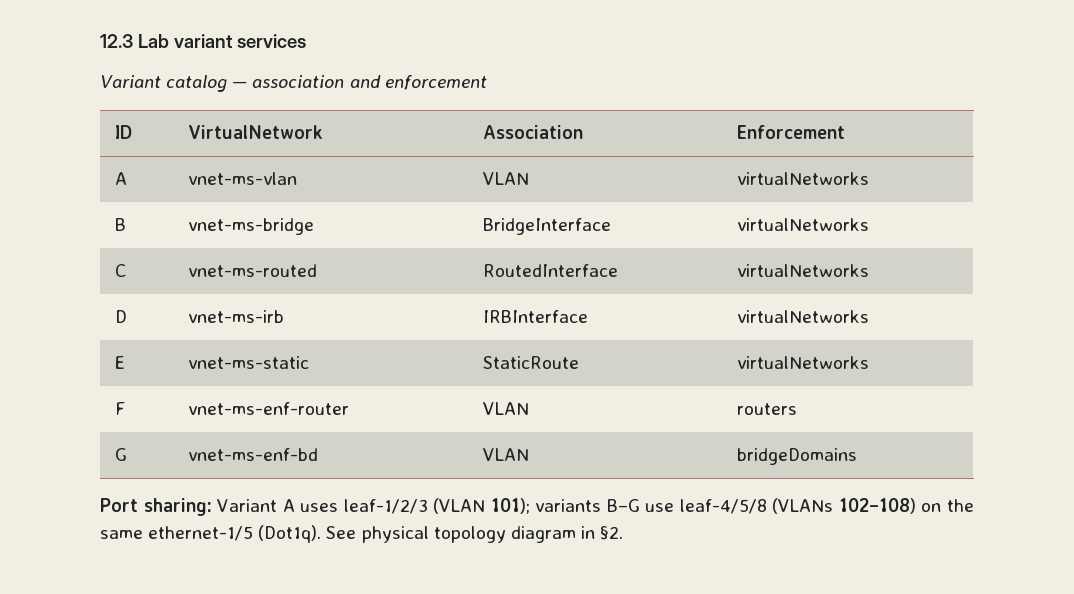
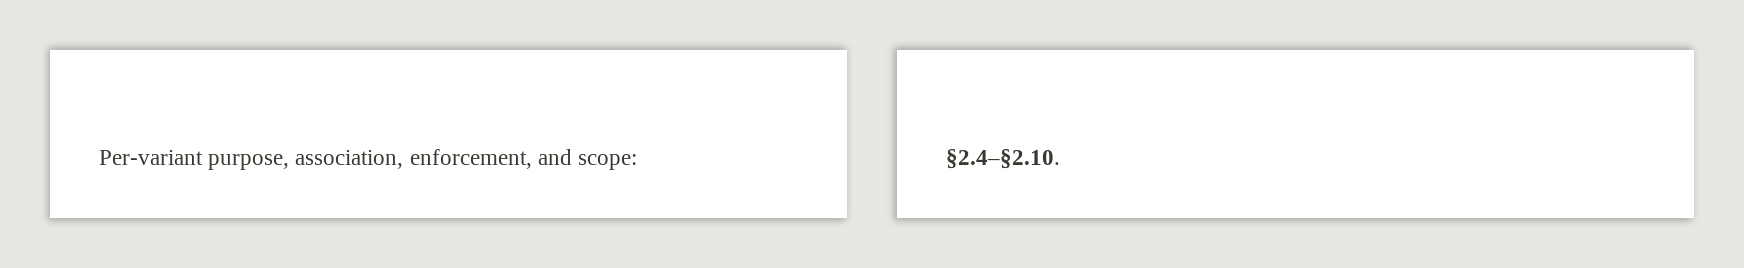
- 12.3 Lab variant services
- Variant catalog — association and enforcement
- ID | VirtualNetwork | Association | Enforcement
- A | vnet-ms-vlan | VLAN | virtualNetworks
- B | vnet-ms-bridge | BridgeInterface | virtualNetworks
- C | vnet-ms-routed | RoutedInterface | virtualNetworks
- D | vnet-ms-irb | IRBInterface | virtualNetworks
- E | vnet-ms-static | StaticRoute | virtualNetworks
- F | vnet-ms-enf-router | VLAN | routers
- G | vnet-ms-enf-bd | VLAN | bridgeDomains
- Port sharing: Variant A uses leaf-1/2/3 (VLAN 101); variants B–G use leaf-4/5/8 (VLANs 102–108) on the same ethernet-1/5 (Dot1q). See physical topology diagram in §2.
+ Per-variant purpose, association, enforcement, and scope: §2.4–§2.10.

